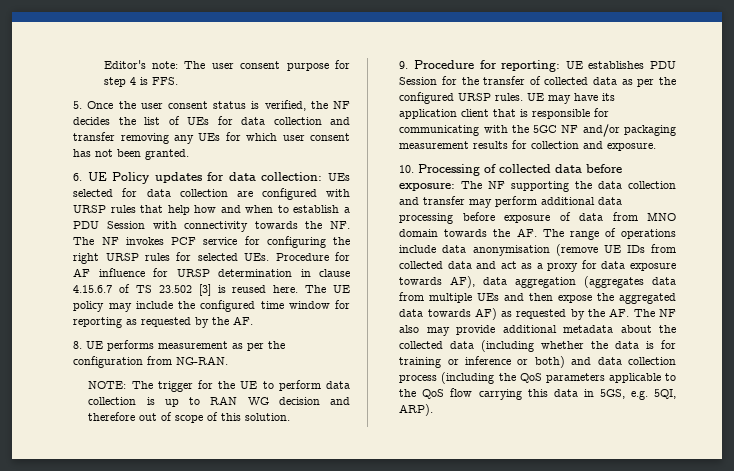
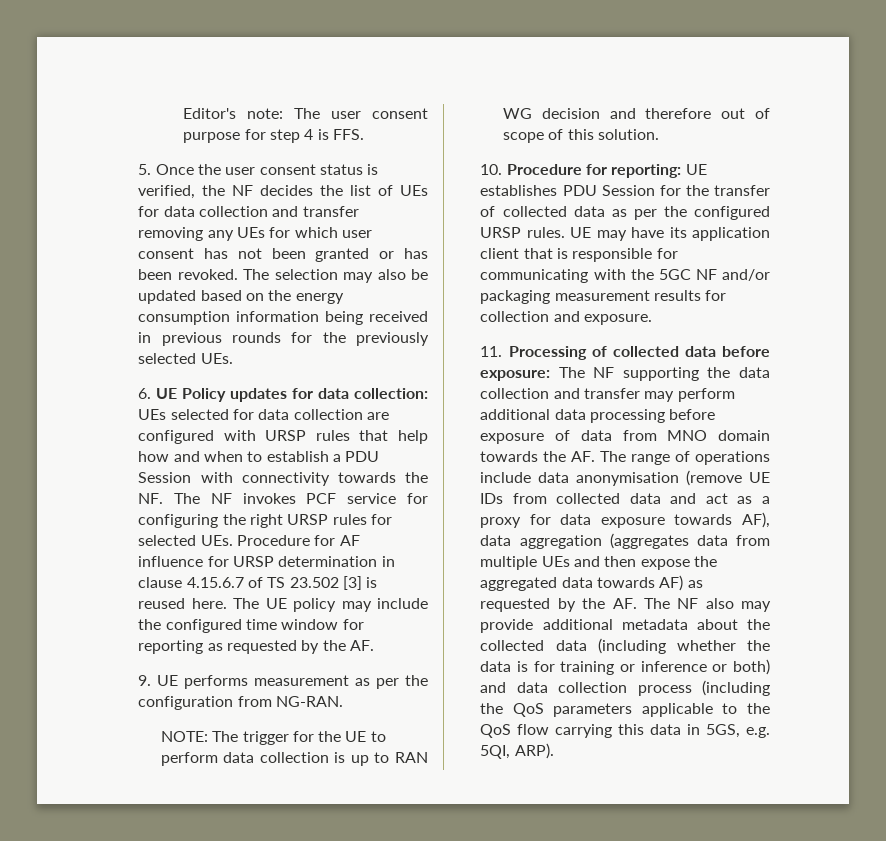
- 5. Once the user consent status is verified, the NF decides the list of UEs for data collection and transfer removing any UEs for which user consent has not been granted.
+ 5. Once the user consent status is verified, the NF decides the list of UEs for data collection and transfer removing any UEs for which user consent has not been granted or has been revoked. The selection may also be updated based on the energy consumption information being received in previous rounds for the previously selected UEs.
- 8. UE performs measurement as per the configuration from NG-RAN.
+ 9. UE performs measurement as per the configuration from NG-RAN.
- 9. Procedure for reporting: UE establishes PDU Session for the transfer of collected data as per the configured URSP rules.
+ 10. Procedure for reporting: UE establishes PDU Session for the transfer of collected data as per the configured URSP rules.
- 10. Processing of collected data before exposure:
+ 11. Processing of collected data before exposure:

